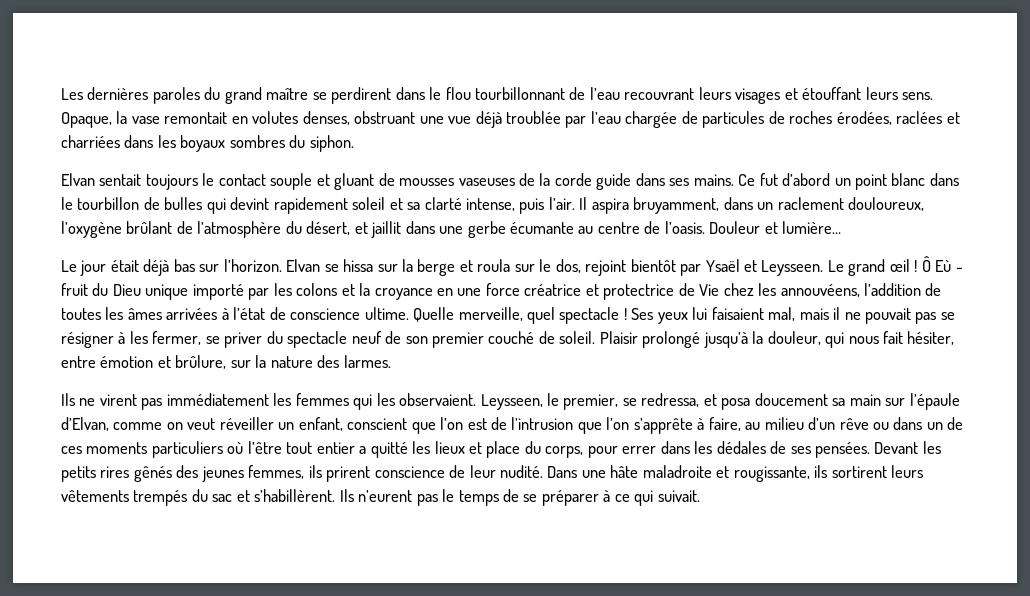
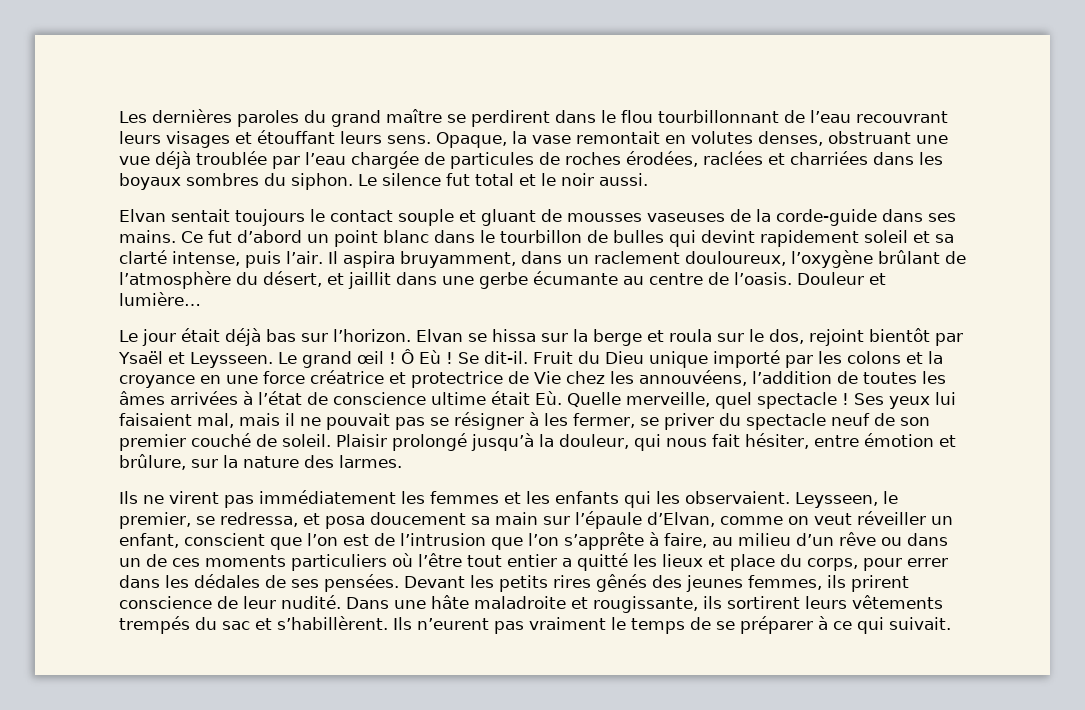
+ Le silence fut total et le noir aussi.
- Elvan sentait toujours le contact souple et gluant de mousses vaseuses de la corde guide dans ses mains.
+ Elvan sentait toujours le contact souple et gluant de mousses vaseuses de la corde-guide dans ses mains.
- Ô Eù - fruit du Dieu unique importé par les colons et la croyance en une force créatrice et protectrice de Vie chez les annouvéens, l’addition de toutes les âmes arrivées à l’état de conscience ultime. Quelle merveille, quel spectacle !
+ Ô Eù ! Se dit-il. Fruit du Dieu unique importé par les colons et la croyance en une force créatrice et protectrice de Vie chez les annouvéens, l’addition de toutes les âmes arrivées à l’état de conscience ultime était Eù. Quelle merveille, quel spectacle !
- Ils ne virent pas immédiatement les femmes qui les observaient.
+ Ils ne virent pas immédiatement les femmes et les enfants qui les observaient.
- Ils n’eurent pas le temps de se préparer à ce qui suivait.
+ Ils n’eurent pas vraiment le temps de se préparer à ce qui suivait.

